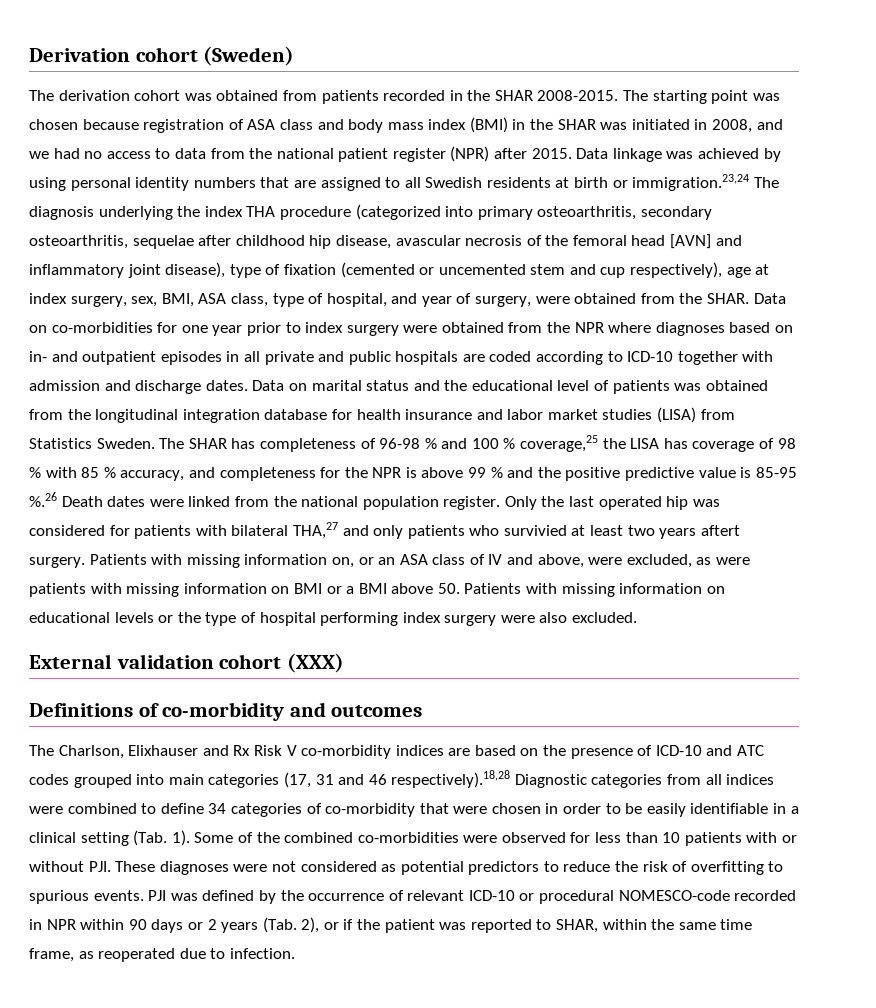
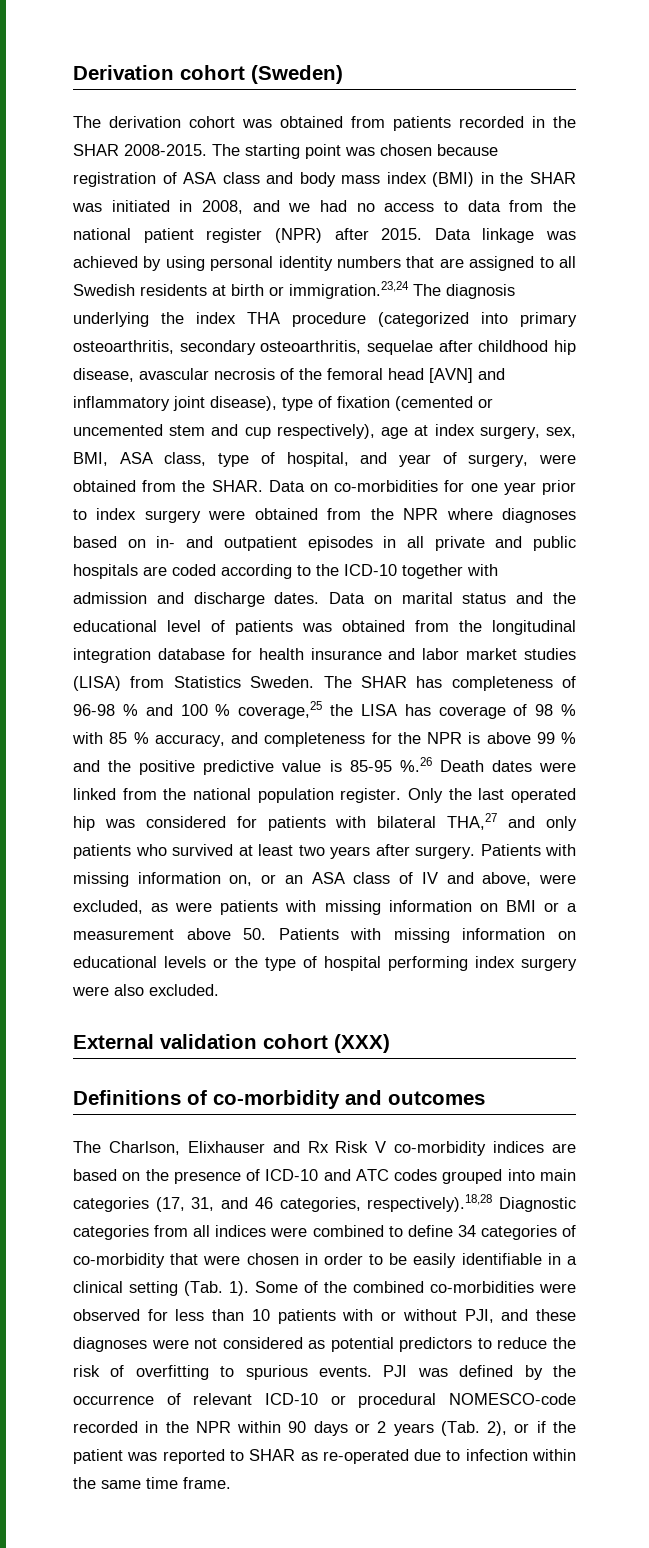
- Data on co-morbidities for one year prior to index surgery were obtained from the NPR where diagnoses based on in- and outpatient episodes in all private and public hospitals are coded according to ICD-10 together with admission and discharge dates.
+ Data on co-morbidities for one year prior to index surgery were obtained from the NPR where diagnoses based on in- and outpatient episodes in all private and public hospitals are coded according to the ICD-10 together with admission and discharge dates.
- Only the last operated hip was considered for patients with bilateral THA,27 and only patients who survivied at least two years aftert surgery.
+ Only the last operated hip was considered for patients with bilateral THA,27 and only patients who survived at least two years after surgery.
- Patients with missing information on, or an ASA class of IV and above, were excluded, as were patients with missing information on BMI or a BMI above 50. Patients with missing information on educational levels or the type of hospital performing index surgery were also excluded.
+ Patients with missing information on, or an ASA class of IV and above, were excluded, as were patients with missing information on BMI or a measurement above 50. Patients with missing information on educational levels or the type of hospital performing index surgery were also excluded.
- The Charlson, Elixhauser and Rx Risk V co-morbidity indices are based on the presence of ICD-10 and ATC codes grouped into main categories (17, 31 and 46 respectively).18,28 Diagnostic categories from all indices were combined to define 34 categories of co-morbidity that were chosen in order to be easily identifiable in a clinical setting (Tab. 1).
+ The Charlson, Elixhauser and Rx Risk V co-morbidity indices are based on the presence of ICD-10 and ATC codes grouped into main categories (17, 31, and 46 categories, respectively).18,28 Diagnostic categories from all indices were combined to define 34 categories of co-morbidity that were chosen in order to be easily identifiable in a clinical setting (Tab. 1).
- Some of the combined co-morbidities were observed for less than 10 patients with or without PJI. These diagnoses were not considered as potential predictors to reduce the risk of overfitting to spurious events.
+ Some of the combined co-morbidities were observed for less than 10 patients with or without PJI, and these diagnoses were not considered as potential predictors to reduce the risk of overfitting to spurious events.
- PJI was defined by the occurrence of relevant ICD-10 or procedural NOMESCO-code recorded in NPR within 90 days or 2 years (Tab. 2), or if the patient was reported to SHAR, within the same time frame, as reoperated due to infection.
+ PJI was defined by the occurrence of relevant ICD-10 or procedural NOMESCO-code recorded in the NPR within 90 days or 2 years (Tab. 2), or if the patient was reported to SHAR as re-operated due to infection within the same time frame.

